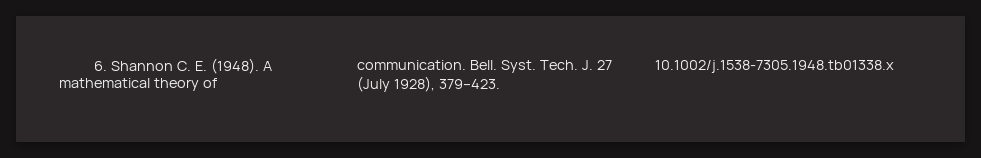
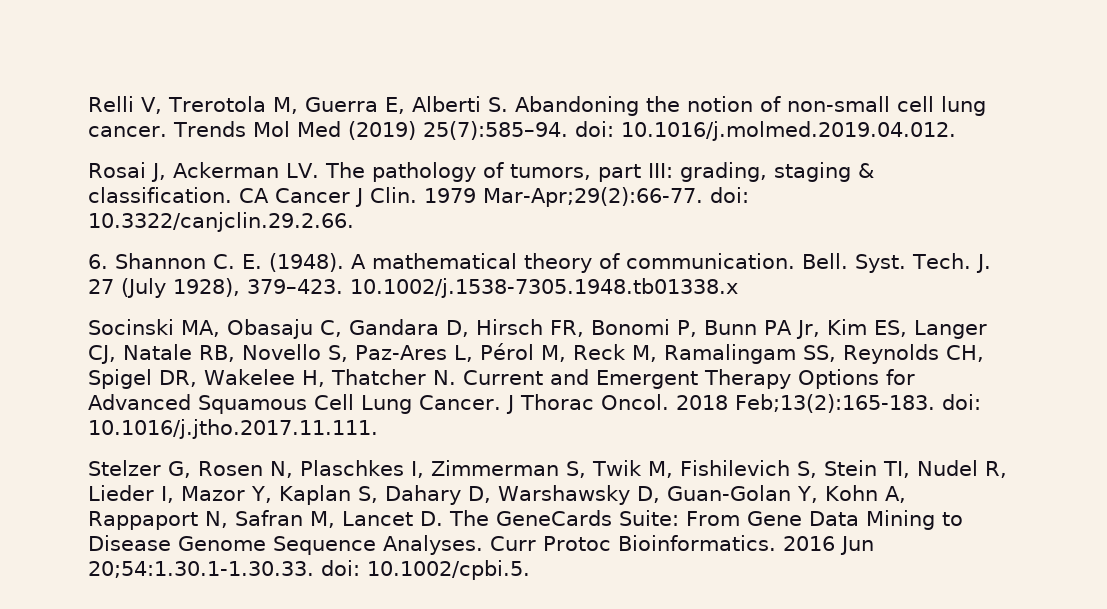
+ Relli V, Trerotola M, Guerra E, Alberti S. Abandoning the notion of non-small cell lung cancer. Trends Mol Med (2019) 25(7):585–94. doi: 10.1016/j.molmed.2019.04.012.
+ Rosai J, Ackerman LV. The pathology of tumors, part III: grading, staging & classification. CA Cancer J Clin. 1979 Mar-Apr;29(2):66-77. doi: 10.3322/canjclin.29.2.66.
+ Socinski MA, Obasaju C, Gandara D, Hirsch FR, Bonomi P, Bunn PA Jr, Kim ES, Langer CJ, Natale RB, Novello S, Paz-Ares L, Pérol M, Reck M, Ramalingam SS, Reynolds CH, Spigel DR, Wakelee H, Thatcher N. Current and Emergent Therapy Options for Advanced Squamous Cell Lung Cancer. J Thorac Oncol. 2018 Feb;13(2):165-183. doi: 10.1016/j.jtho.2017.11.111.
+ Stelzer G, Rosen N, Plaschkes I, Zimmerman S, Twik M, Fishilevich S, Stein TI, Nudel R, Lieder I, Mazor Y, Kaplan S, Dahary D, Warshawsky D, Guan-Golan Y, Kohn A, Rappaport N, Safran M, Lancet D. The GeneCards Suite: From Gene Data Mining to Disease Genome Sequence Analyses. Curr Protoc Bioinformatics. 2016 Jun 20;54:1.30.1-1.30.33. doi: 10.1002/cpbi.5.

